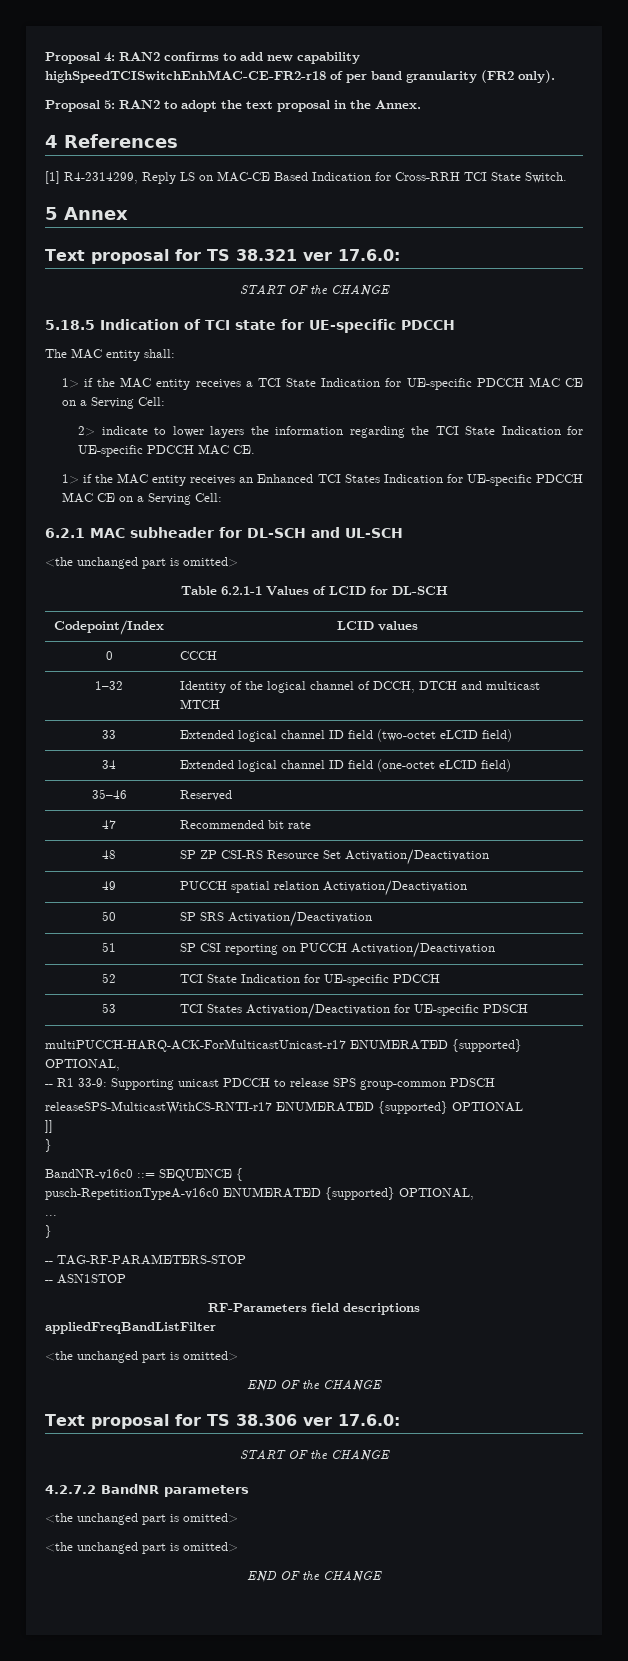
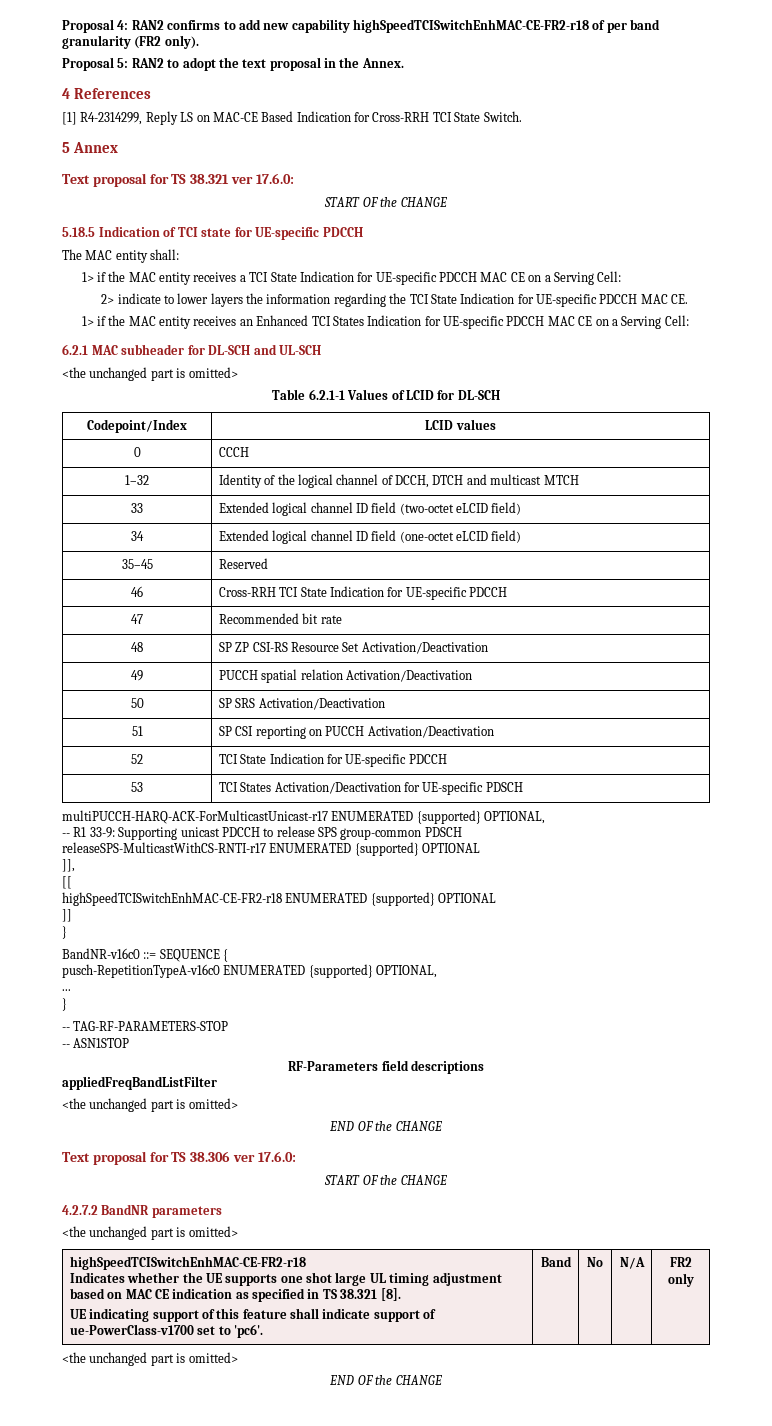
- 35–46 | Reserved
+ 35–45 | Reserved
+ 46 | Cross-RRH TCI State Indication for UE-specific PDCCH
+ ]],
+ [[
+ highSpeedTCISwitchEnhMAC-CE-FR2-r18 ENUMERATED {supported} OPTIONAL
  4.2.7.2 BandNR parameters
  <the unchanged part is omitted>
+ highSpeedTCISwitchEnhMAC-CE-FR2-r18
+ Indicates whether the UE supports one shot large UL timing adjustment based on MAC CE indication as specified in TS 38.321 [8].
+ UE indicating support of this feature shall indicate support of ue-PowerClass-v1700 set to 'pc6'. | Band | No | N/A | FR2 only

